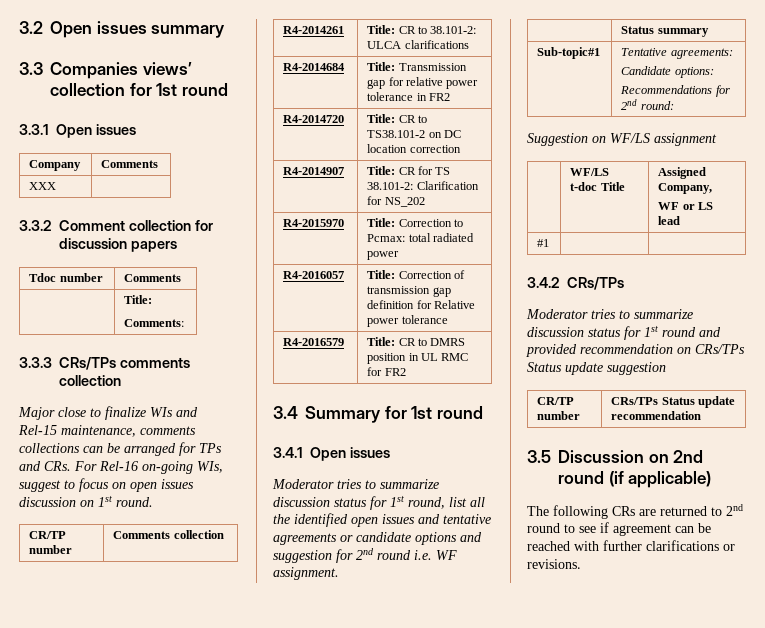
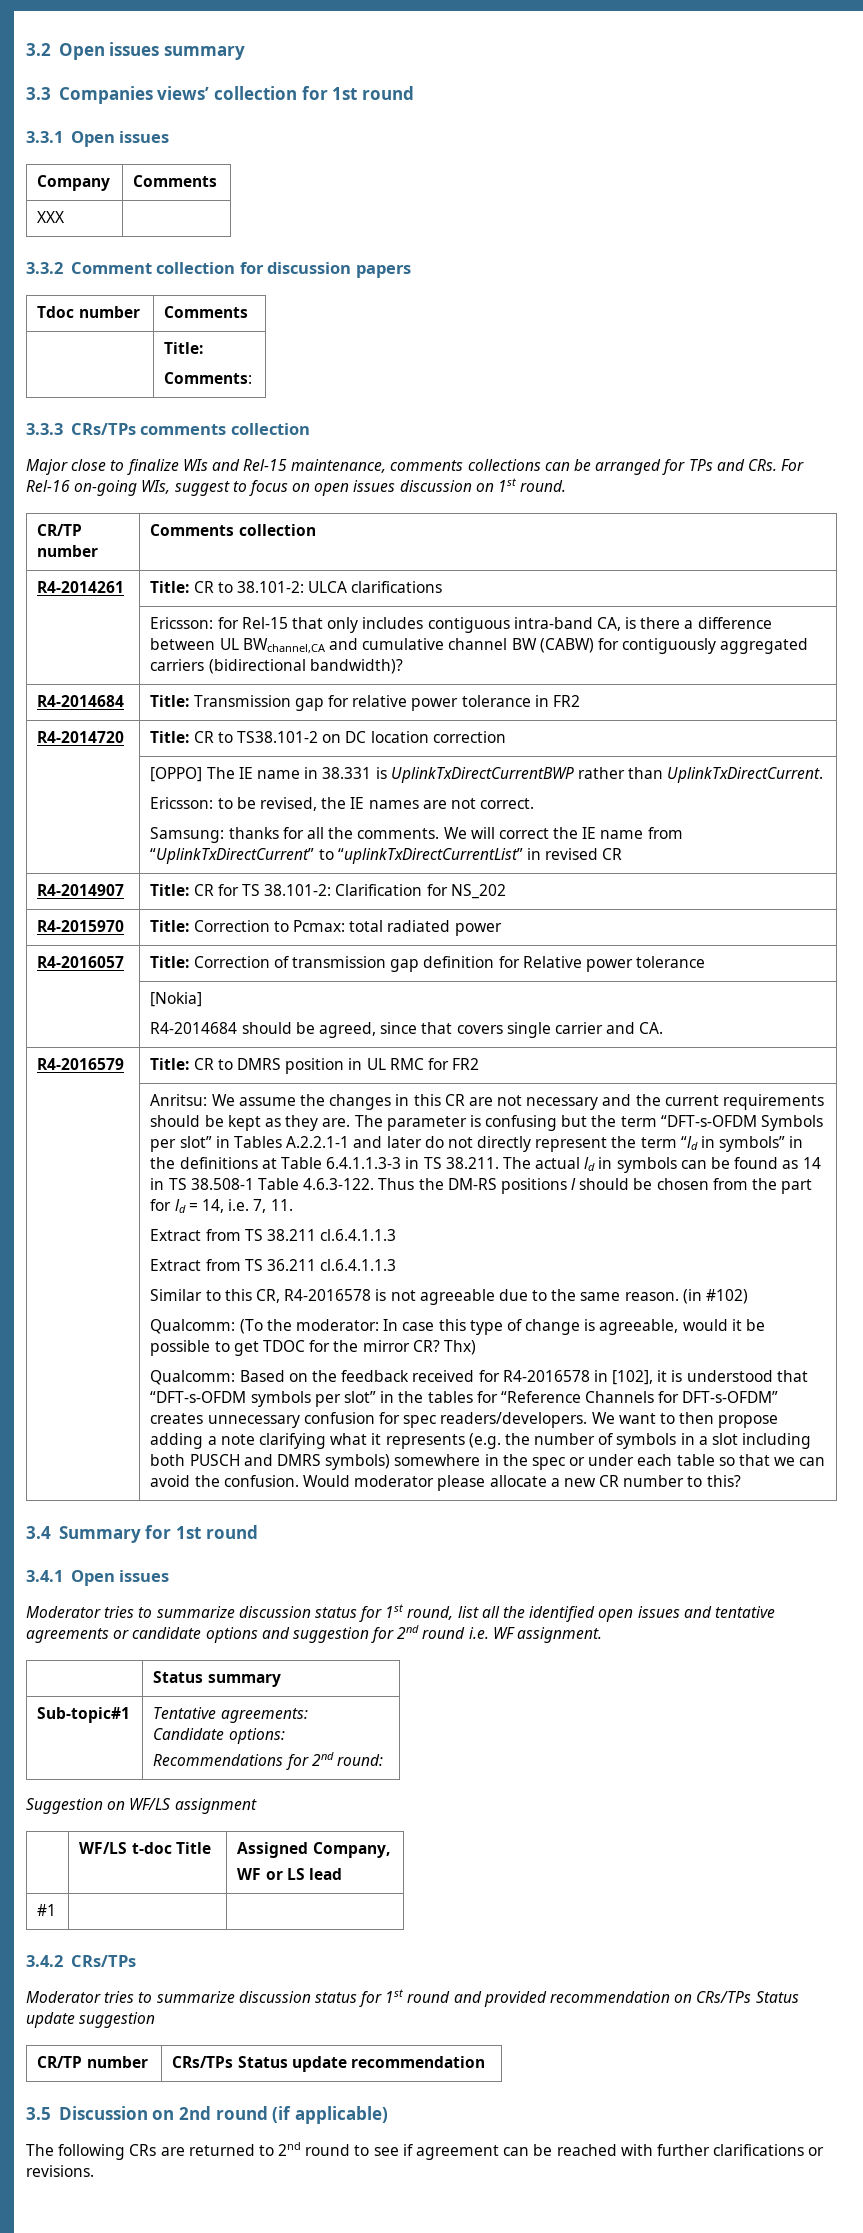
+ | Ericsson: for Rel-15 that only includes contiguous intra-band CA, is there a difference between UL BWchannel,CA and cumulative channel BW (CABW) for contiguously aggregated carriers (bidirectional bandwidth)?
+ | [OPPO] The IE name in 38.331 is UplinkTxDirectCurrentBWP rather than UplinkTxDirectCurrent.
+ Ericsson: to be revised, the IE names are not correct.
+ Samsung: thanks for all the comments. We will correct the IE name from “UplinkTxDirectCurrent” to “uplinkTxDirectCurrentList” in revised CR
+ | [Nokia]
+ R4-2014684 should be agreed, since that covers single carrier and CA.
+ Anritsu: We assume the changes in this CR are not necessary and the current requirements should be kept as they are. The parameter is confusing but the term “DFT-s-OFDM Symbols per slot” in Tables A.2.2.1-1 and later do not directly represent the term “ld in symbols” in the definitions at Table 6.4.1.1.3-3 in TS 38.211. The actual ld in symbols can be found as 14 in TS 38.508-1 Table 4.6.3-122. Thus the DM-RS positions l should be chosen from the part for ld = 14, i.e. 7, 11.
+ Extract from TS 38.211 cl.6.4.1.1.3
+ Extract from TS 36.211 cl.6.4.1.1.3
+ Similar to this CR, R4-2016578 is not agreeable due to the same reason. (in #102)
+ Qualcomm: (To the moderator: In case this type of change is agreeable, would it be possible to get TDOC for the mirror CR? Thx)
+ Qualcomm: Based on the feedback received for R4-2016578 in [102], it is understood that “DFT-s-OFDM symbols per slot” in the tables for “Reference Channels for DFT-s-OFDM” creates unnecessary confusion for spec readers/developers. We want to then propose adding a note clarifying what it represents (e.g. the number of symbols in a slot including both PUSCH and DMRS symbols) somewhere in the spec or under each table so that we can avoid the confusion. Would moderator please allocate a new CR number to this?

